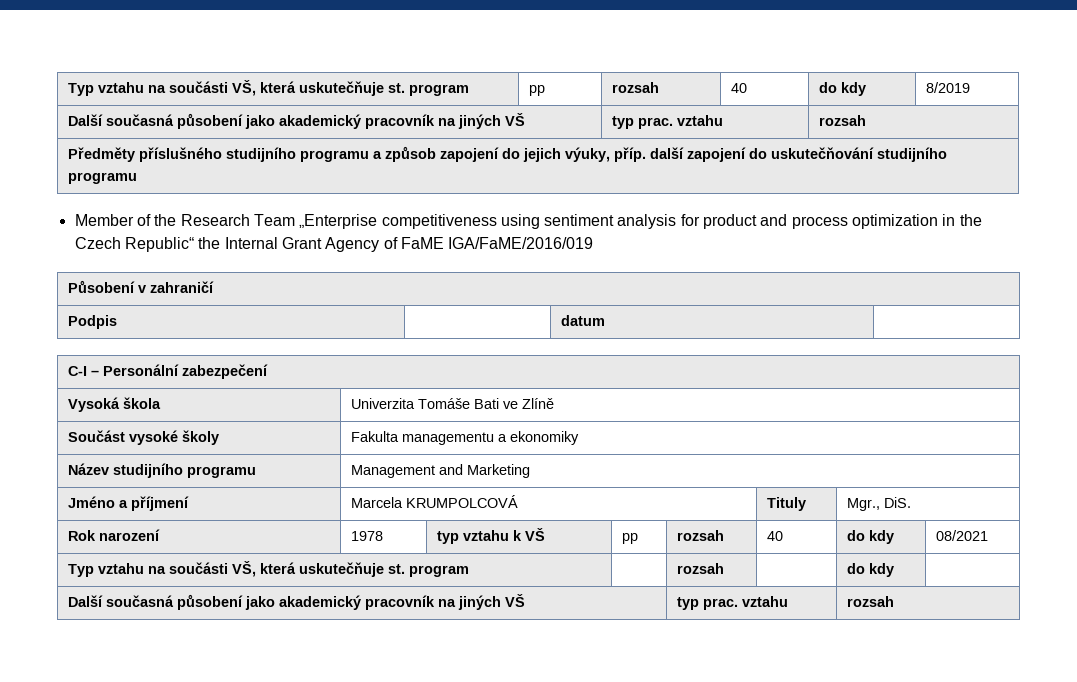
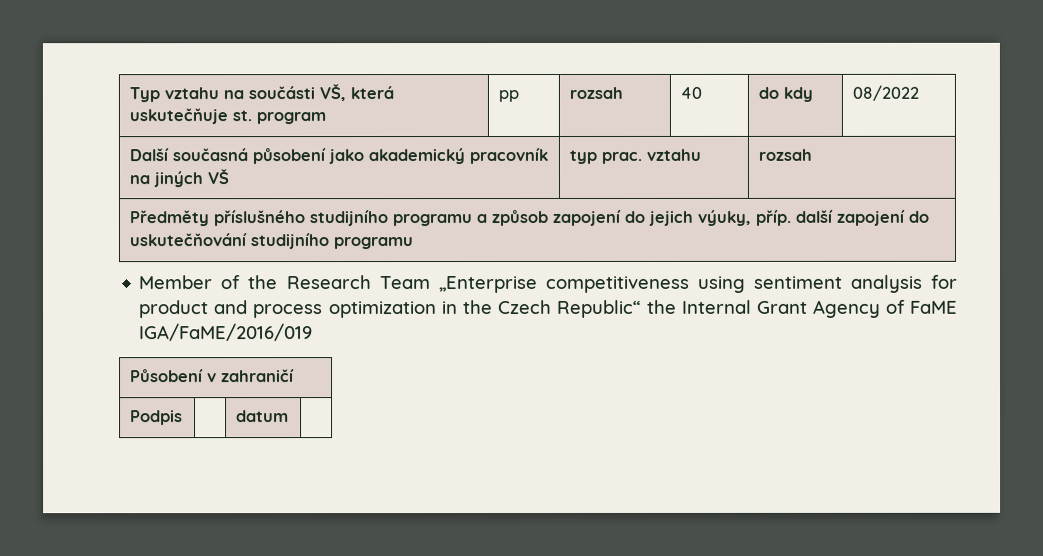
- Typ vztahu na součásti VŠ, která uskutečňuje st. program | pp | rozsah | 40 | do kdy | 8/2019
+ Typ vztahu na součásti VŠ, která uskutečňuje st. program | pp | rozsah | 40 | do kdy | 08/2022
- C-I – Personální zabezpečení
- Vysoká škola | Univerzita Tomáše Bati ve Zlíně
- Součást vysoké školy | Fakulta managementu a ekonomiky
- Název studijního programu | Management and Marketing
- Jméno a příjmení | Marcela KRUMPOLCOVÁ | Tituly | Mgr., DiS.
- Rok narození | 1978 | typ vztahu k VŠ | pp | rozsah | 40 | do kdy | 08/2021
- Typ vztahu na součásti VŠ, která uskutečňuje st. program | | rozsah | | do kdy |
- Další současná působení jako akademický pracovník na jiných VŠ | typ prac. vztahu | rozsah

